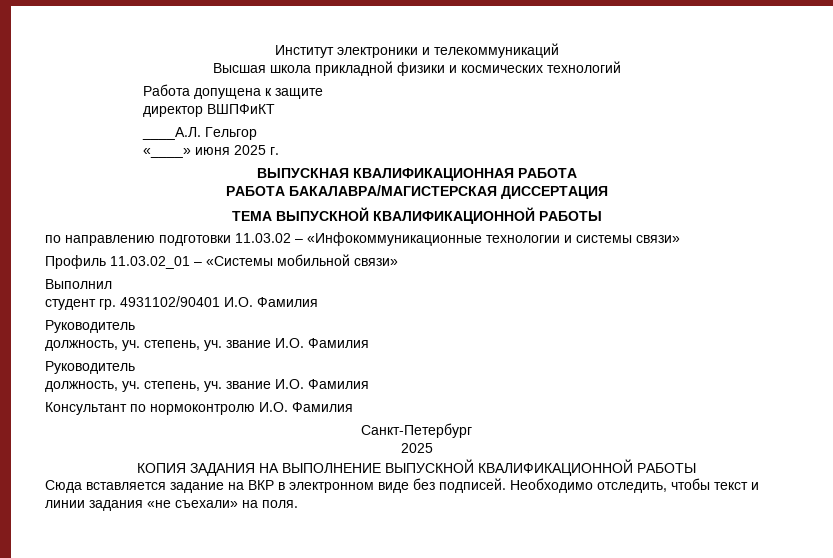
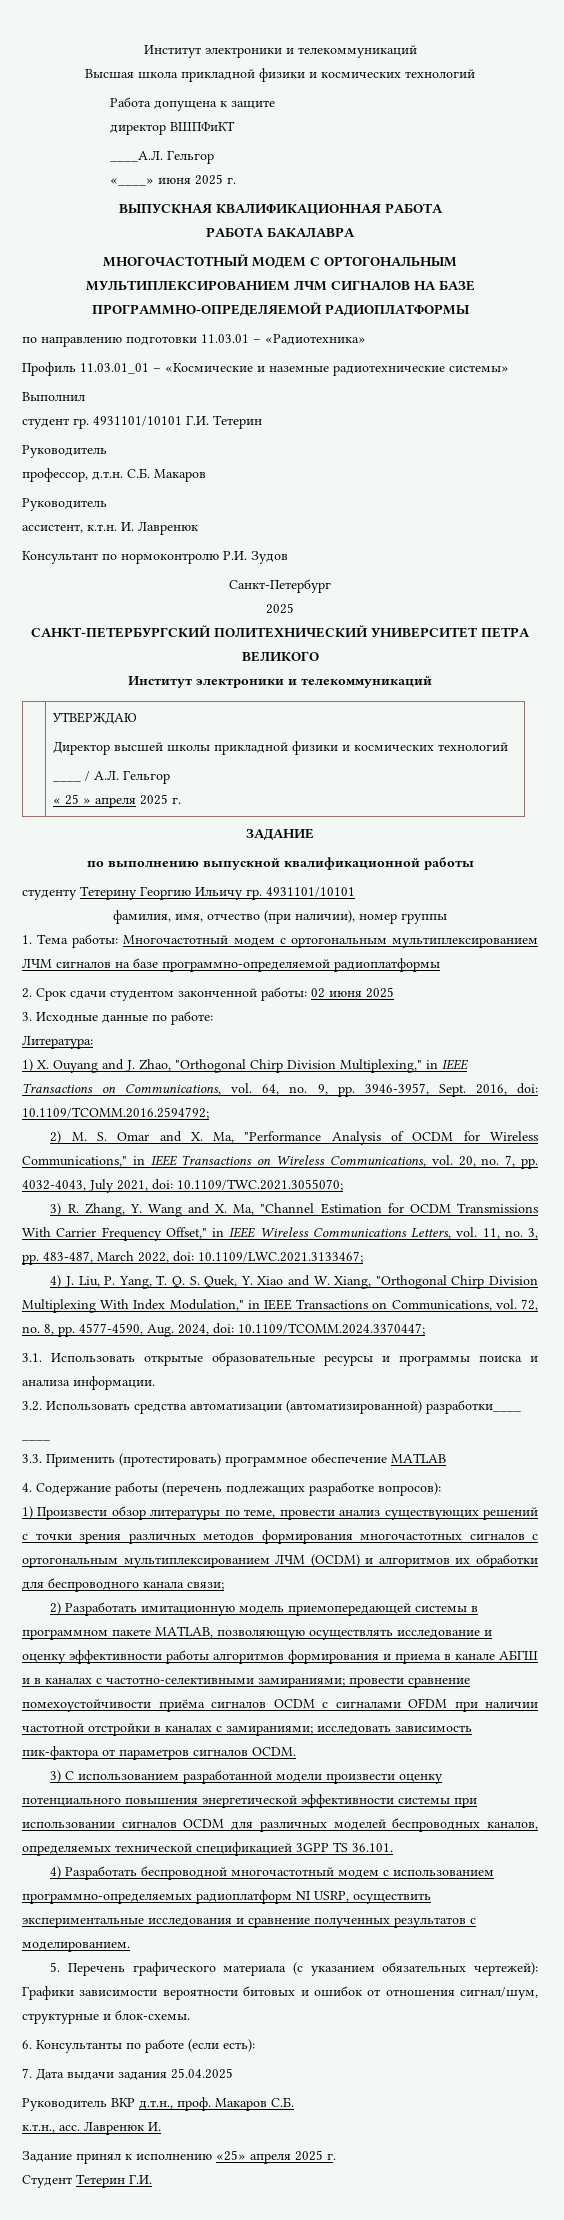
- РАБОТА БАКАЛАВРА/МАГИСТЕРСКАЯ ДИССЕРТАЦИЯ
- ТЕМА ВЫПУСКНОЙ КВАЛИФИКАЦИОННОЙ РАБОТЫ
- по направлению подготовки 11.03.02 – «Инфокоммуникационные технологии и системы связи»
- Профиль 11.03.02_01 – «Системы мобильной связи»
+ РАБОТА БАКАЛАВРА
+ МНОГОЧАСТОТНЫЙ МОДЕМ С ОРТОГОНАЛЬНЫМ МУЛЬТИПЛЕКСИРОВАНИЕМ ЛЧМ СИГНАЛОВ НА БАЗЕ ПРОГРАММНО-ОПРЕДЕЛЯЕМОЙ РАДИОПЛАТФОРМЫ
+ по направлению подготовки 11.03.01 – «Радиотехника»
+ Профиль 11.03.01_01 – «Космические и наземные радиотехнические системы»
  Выполнил
- студент гр. 4931102/90401 И.О. Фамилия
+ студент гр. 4931101/10101 Г.И. Тетерин
  Руководитель
- должность, уч. степень, уч. звание И.О. Фамилия
+ профессор, д.т.н. С.Б. Макаров
  Руководитель
- должность, уч. степень, уч. звание И.О. Фамилия
+ ассистент, к.т.н. И. Лавренюк
- Консультант по нормоконтролю И.О. Фамилия
+ Консультант по нормоконтролю Р.И. Зудов
- КОПИЯ ЗАДАНИЯ НА ВЫПОЛНЕНИЕ ВЫПУСКНОЙ КВАЛИФИКАЦИОННОЙ РАБОТЫ
- Сюда вставляется задание на ВКР в электронном виде без подписей. Необходимо отследить, чтобы текст и линии задания «не съехали» на поля.
+ САНКТ-ПЕТЕРБУРГСКИЙ ПОЛИТЕХНИЧЕСКИЙ УНИВЕРСИТЕТ ПЕТРА ВЕЛИКОГО
+ Институт электроники и телекоммуникаций
+ | УТВЕРЖДАЮ
+ Директор высшей школы прикладной физики и космических технологий
+ ____ / А.Л. Гельгор
+ « 25 » апреля 2025 г.
+ ЗАДАНИЕ
+ по выполнению выпускной квалификационной работы
+ студенту Тетерину Георгию Ильичу гр. 4931101/10101
+ фамилия, имя, отчество (при наличии), номер группы
+ 1. Тема работы: Многочастотный модем с ортогональным мультиплексированием ЛЧМ сигналов на базе программно-определяемой радиоплатформы
+ 2. Срок сдачи студентом законченной работы: 02 июня 2025
+ 3. Исходные данные по работе:
+ Литература:
+ 1) X. Ouyang and J. Zhao, "Orthogonal Chirp Division Multiplexing," in IEEE Transactions on Communications, vol. 64, no. 9, pp. 3946-3957, Sept. 2016, doi: 10.1109/TCOMM.2016.2594792;
+ 2) M. S. Omar and X. Ma, "Performance Analysis of OCDM for Wireless Communications," in IEEE Transactions on Wireless Communications, vol. 20, no. 7, pp. 4032-4043, July 2021, doi: 10.1109/TWC.2021.3055070;
+ 3) R. Zhang, Y. Wang and X. Ma, "Channel Estimation for OCDM Transmissions With Carrier Frequency Offset," in IEEE Wireless Communications Letters, vol. 11, no. 3, pp. 483-487, March 2022, doi: 10.1109/LWC.2021.3133467;
+ 4) J. Liu, P. Yang, T. Q. S. Quek, Y. Xiao and W. Xiang, "Orthogonal Chirp Division Multiplexing With Index Modulation," in IEEE Transactions on Communications, vol. 72, no. 8, pp. 4577-4590, Aug. 2024, doi: 10.1109/TCOMM.2024.3370447;
+ 3.1. Использовать открытые образовательные ресурсы и программы поиска и анализа информации.
+ 3.2. Использовать средства автоматизации (автоматизированной) разработки____
+ ____
+ 3.3. Применить (протестировать) программное обеспечение MATLAB
+ 4. Содержание работы (перечень подлежащих разработке вопросов):
+ 1) Произвести обзор литературы по теме, провести анализ существующих решений с точки зрения различных методов формирования многочастотных сигналов с ортогональным мультиплексированием ЛЧМ (OCDM) и алгоритмов их обработки для беспроводного канала связи;
+ 2) Разработать имитационную модель приемопередающей системы в программном пакете MATLAB, позволяющую осуществлять исследование и оценку эффективности работы алгоритмов формирования и приема в канале АБГШ и в каналах с частотно-селективными замираниями; провести сравнение помехоустойчивости приёма сигналов OCDM с сигналами OFDM при наличии частотной отстройки в каналах с замираниями; исследовать зависимость пик-фактора от параметров сигналов OCDM.
+ 3) С использованием разработанной модели произвести оценку потенциального повышения энергетической эффективности системы при использовании сигналов OCDM для различных моделей беспроводных каналов, определяемых технической спецификацией 3GPP TS 36.101.
+ 4) Разработать беспроводной многочастотный модем с использованием программно-определяемых радиоплатформ NI USRP, осуществить экспериментальные исследования и сравнение полученных результатов с моделированием.
+ 5. Перечень графического материала (с указанием обязательных чертежей): Графики зависимости вероятности битовых и ошибок от отношения сигнал/шум, структурные и блок-схемы.
+ 6. Консультанты по работе (если есть):
+ 7. Дата выдачи задания 25.04.2025
+ Руководитель ВКР д.т.н., проф. Макаров С.Б.
+ к.т.н., асс. Лавренюк И.
+ Задание принял к исполнению «25» апреля 2025 г.
+ Студент Тетерин Г.И.

